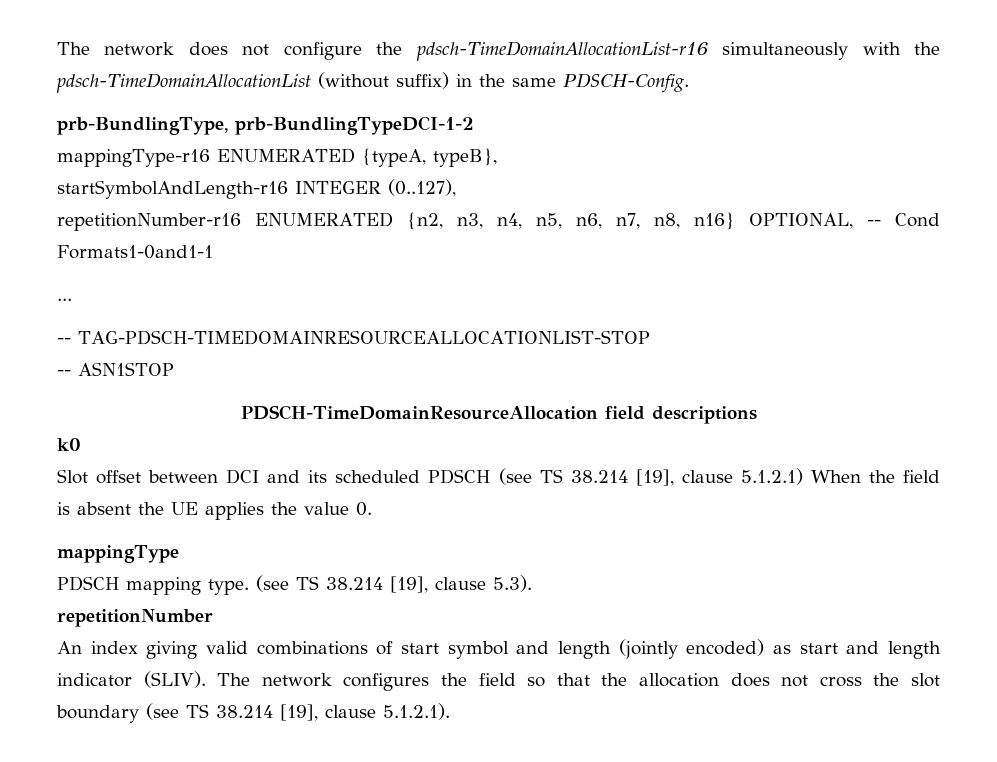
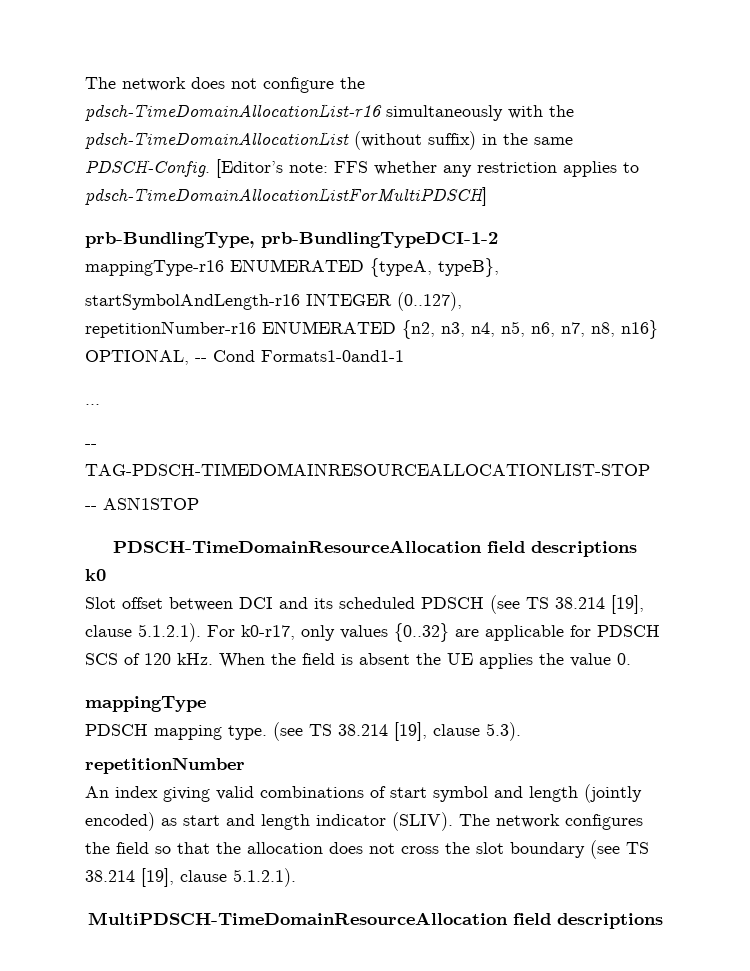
+ [Editor’s note: FFS whether any restriction applies to pdsch-TimeDomainAllocationListForMultiPDSCH]
- Slot offset between DCI and its scheduled PDSCH (see TS 38.214 [19], clause 5.1.2.1) When the field is absent the UE applies the value 0.
+ Slot offset between DCI and its scheduled PDSCH (see TS 38.214 [19], clause 5.1.2.1). For k0-r17, only values {0..32} are applicable for PDSCH SCS of 120 kHz. When the field is absent the UE applies the value 0.
+ MultiPDSCH-TimeDomainResourceAllocation field descriptions

